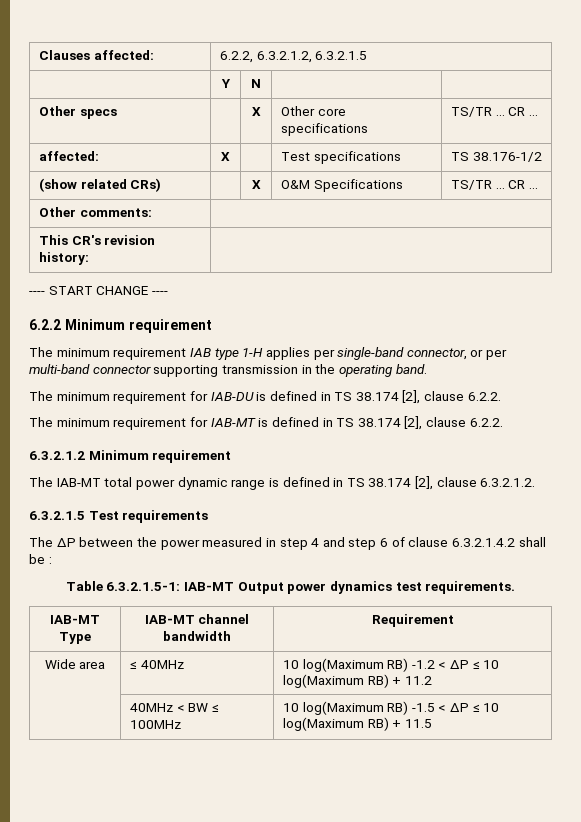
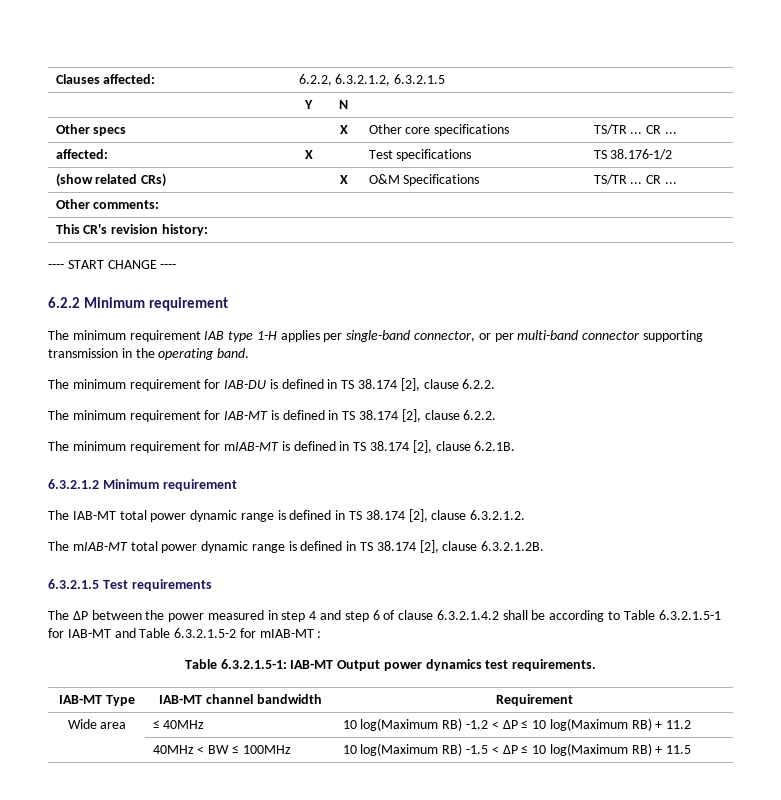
+ The minimum requirement for mIAB-MT is defined in TS 38.174 [2], clause 6.2.1B.
+ The mIAB-MT total power dynamic range is defined in TS 38.174 [2], clause 6.3.2.1.2B.
- The ΔP between the power measured in step 4 and step 6 of clause 6.3.2.1.4.2 shall be :
+ The ΔP between the power measured in step 4 and step 6 of clause 6.3.2.1.4.2 shall be according to Table 6.3.2.1.5-1 for IAB-MT and Table 6.3.2.1.5-2 for mIAB-MT :

